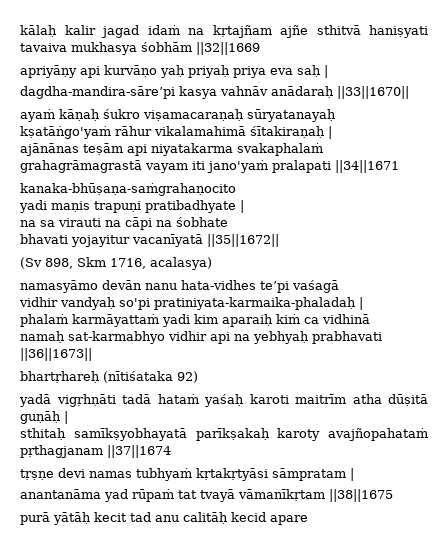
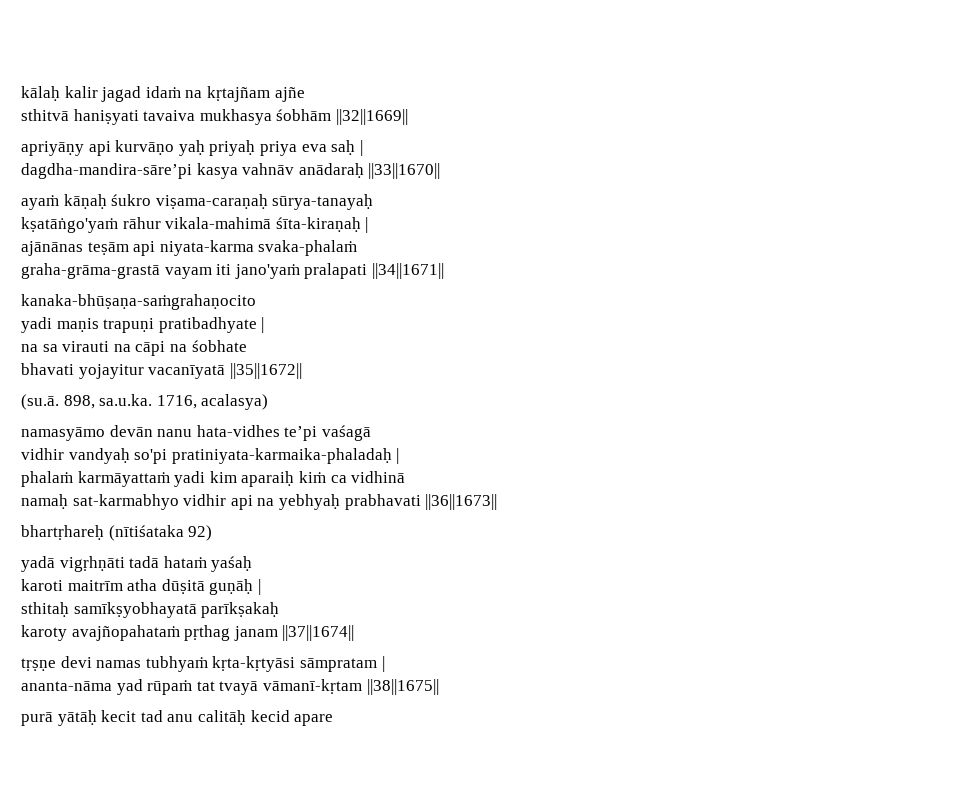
- kālaḥ kalir jagad idaṁ na kṛtajñam ajñe sthitvā haniṣyati tavaiva mukhasya śobhām ||32||1669
+ kālaḥ kalir jagad idaṁ na kṛtajñam ajñe
+ sthitvā haniṣyati tavaiva mukhasya śobhām ||32||1669||
- ayaṁ kāṇaḥ śukro viṣamacaraṇaḥ sūryatanayaḥ kṣatāṅgo'yaṁ rāhur vikalamahimā śītakiraṇaḥ |
+ ayaṁ kāṇaḥ śukro viṣama-caraṇaḥ sūrya-tanayaḥ
+ kṣatāṅgo'yaṁ rāhur vikala-mahimā śīta-kiraṇaḥ |
- ajānānas teṣām api niyatakarma svakaphalaṁ grahagrāmagrastā vayam iti jano'yaṁ pralapati ||34||1671
+ ajānānas teṣām api niyata-karma svaka-phalaṁ
+ graha-grāma-grastā vayam iti jano'yaṁ pralapati ||34||1671||
- (Sv 898, Skm 1716, acalasya)
+ (su.ā. 898, sa.u.ka. 1716, acalasya)
- yadā vigṛhṇāti tadā hataṁ yaśaḥ karoti maitrīm atha dūṣitā guṇāḥ |
+ yadā vigṛhṇāti tadā hataṁ yaśaḥ
+ karoti maitrīm atha dūṣitā guṇāḥ |
- sthitaḥ samīkṣyobhayatā parīkṣakaḥ karoty avajñopahataṁ pṛthagjanam ||37||1674
+ sthitaḥ samīkṣyobhayatā parīkṣakaḥ
+ karoty avajñopahataṁ pṛthag janam ||37||1674||
- tṛṣṇe devi namas tubhyaṁ kṛtakṛtyāsi sāmpratam |
+ tṛṣṇe devi namas tubhyaṁ kṛta-kṛtyāsi sāmpratam |
- anantanāma yad rūpaṁ tat tvayā vāmanīkṛtam ||38||1675
+ ananta-nāma yad rūpaṁ tat tvayā vāmanī-kṛtam ||38||1675||

